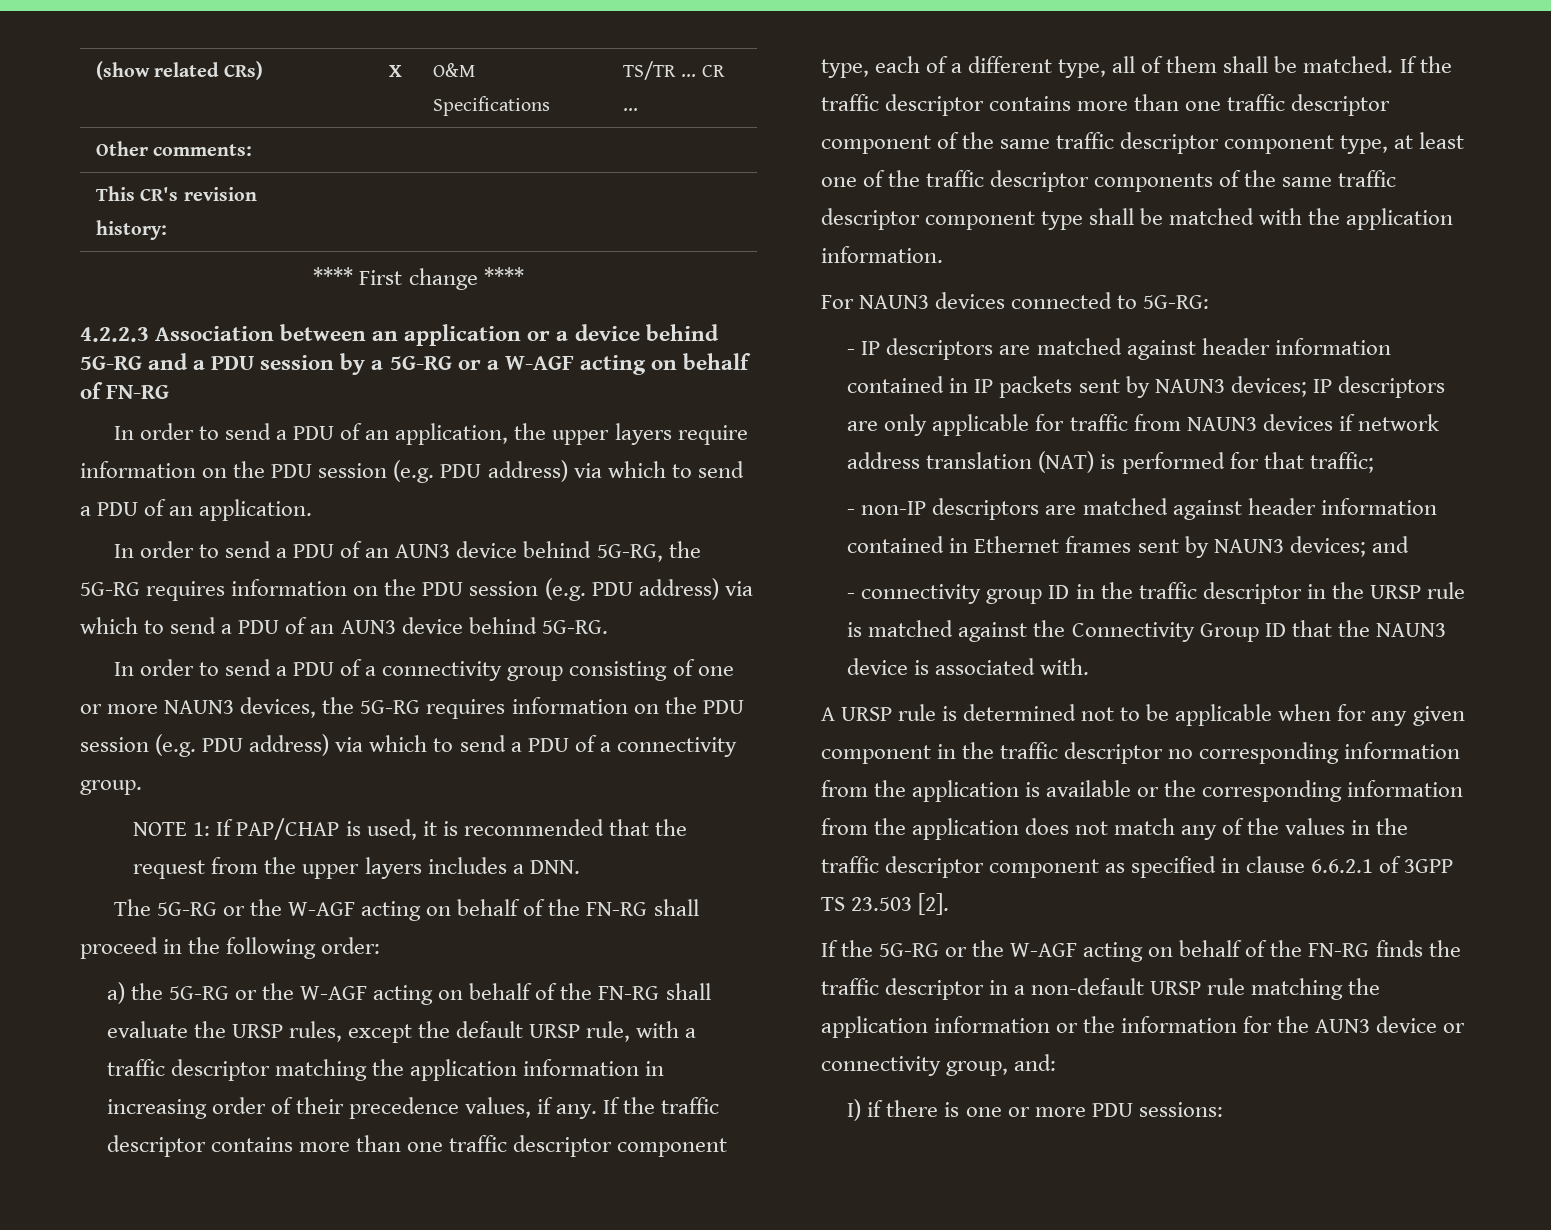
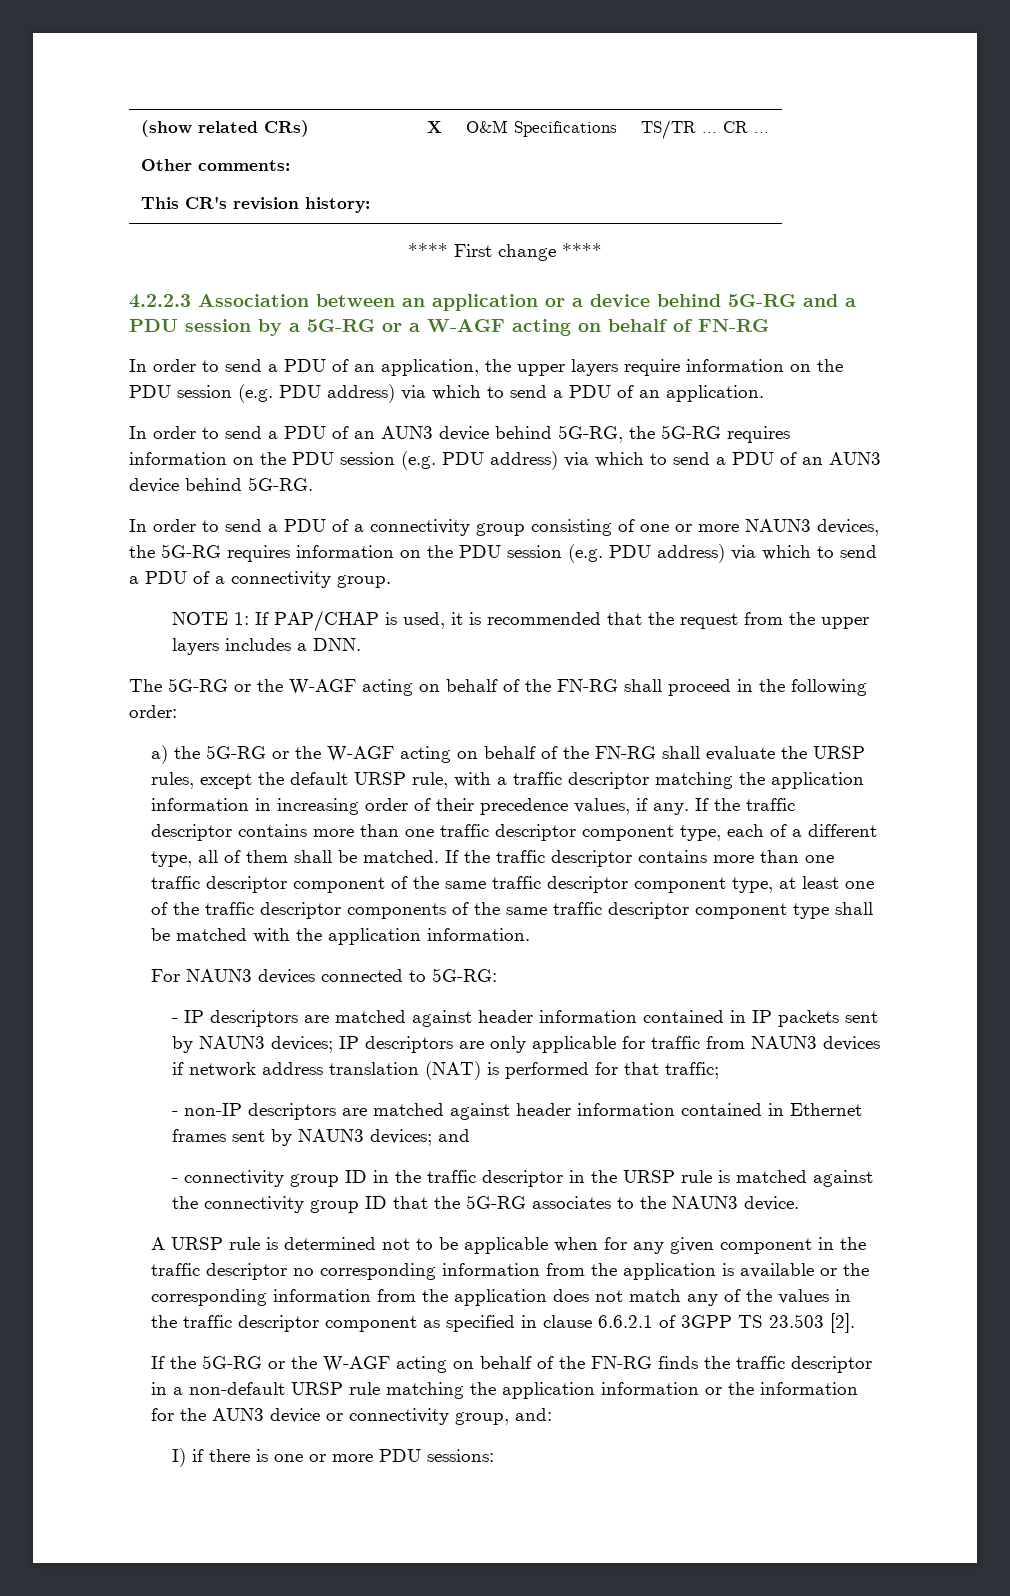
- - connectivity group ID in the traffic descriptor in the URSP rule is matched against the Connectivity Group ID that the NAUN3 device is associated with.
+ - connectivity group ID in the traffic descriptor in the URSP rule is matched against the connectivity group ID that the 5G-RG associates to the NAUN3 device.

